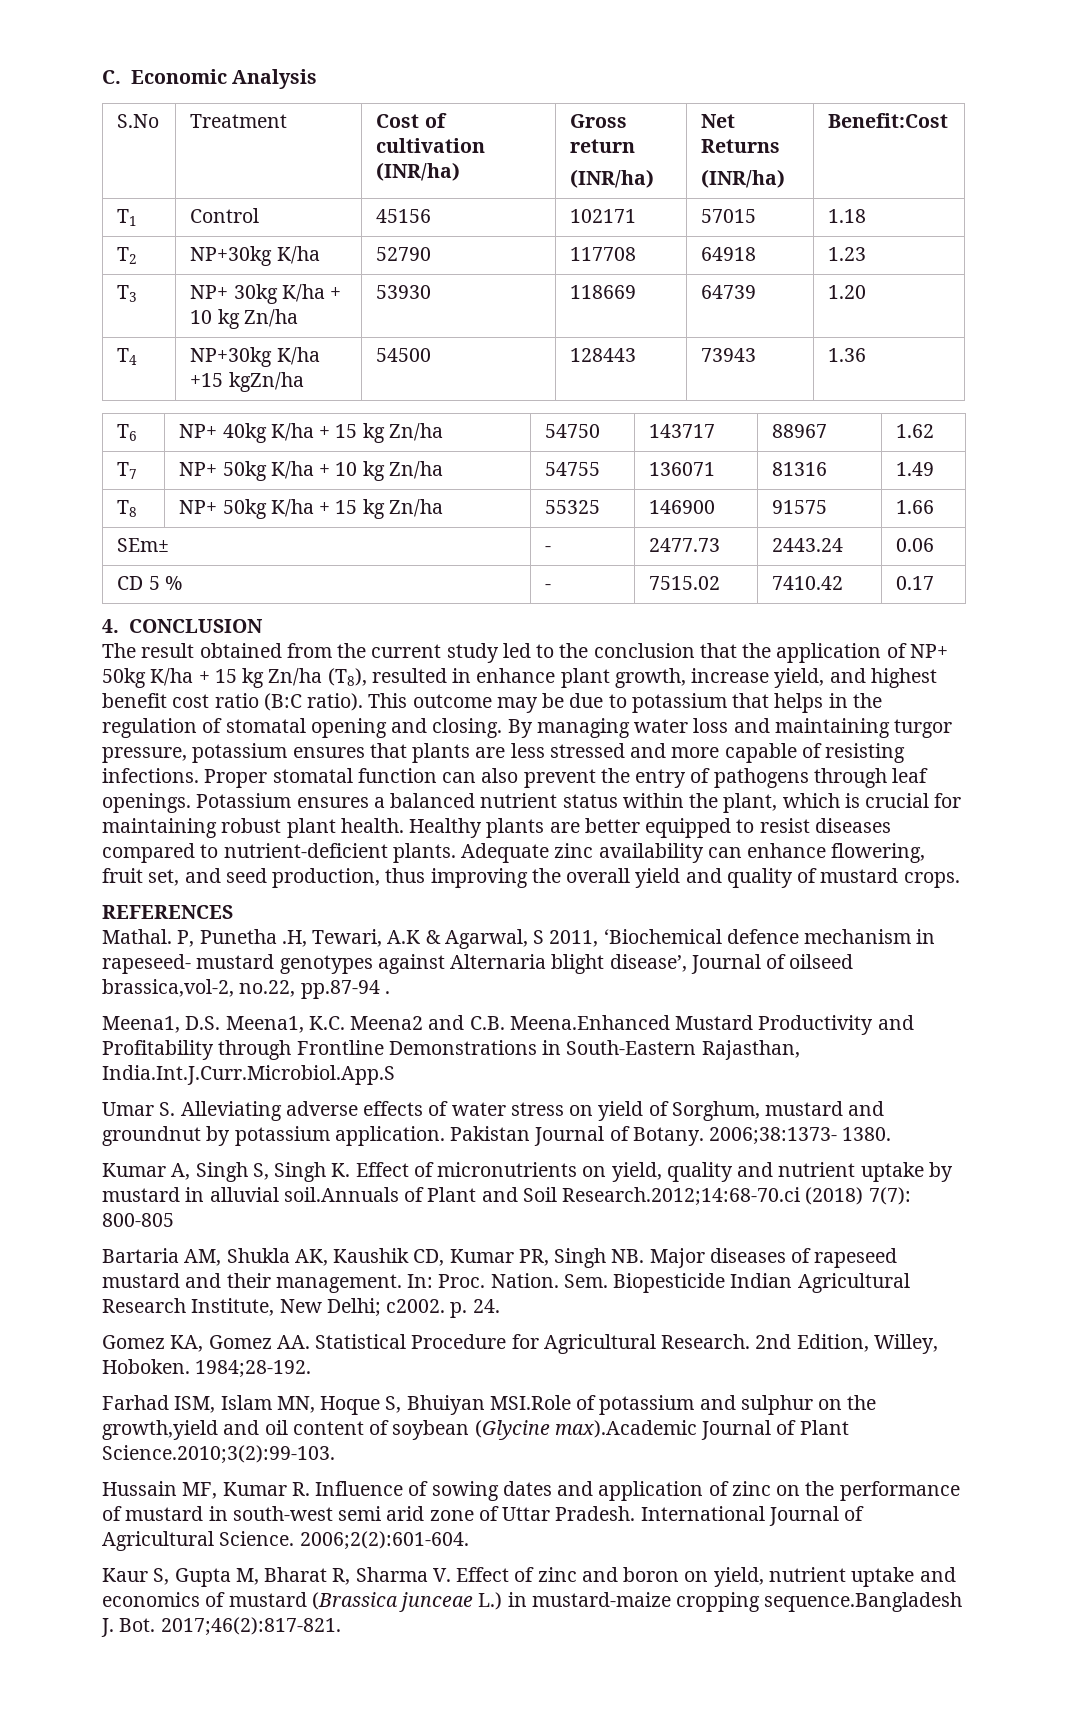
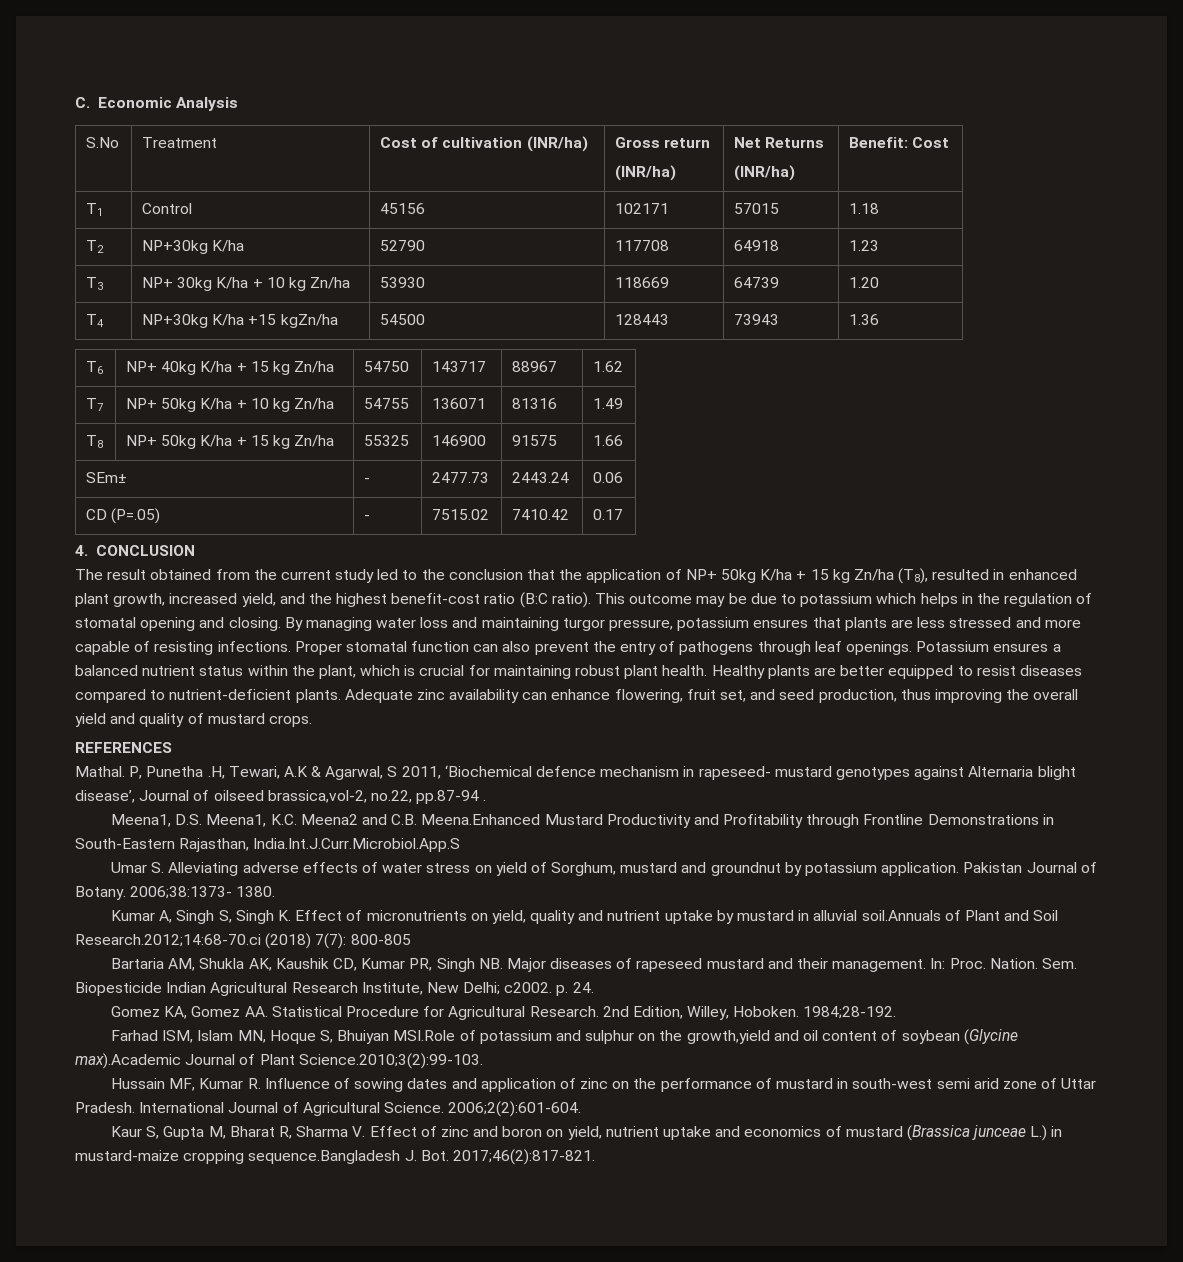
  S.No | Treatment | Cost of cultivation (INR/ha) | Gross return
  (INR/ha) | Net Returns
- (INR/ha) | Benefit:Cost
+ (INR/ha) | Benefit: Cost
- CD 5 % | - | 7515.02 | 7410.42 | 0.17
+ CD (P=.05) | - | 7515.02 | 7410.42 | 0.17
- The result obtained from the current study led to the conclusion that the application of NP+ 50kg K/ha + 15 kg Zn/ha (T8), resulted in enhance plant growth, increase yield, and highest benefit cost ratio (B:C ratio).
+ The result obtained from the current study led to the conclusion that the application of NP+ 50kg K/ha + 15 kg Zn/ha (T8), resulted in enhanced plant growth, increased yield, and the highest benefit-cost ratio (B:C ratio).
- This outcome may be due to potassium that helps in the regulation of stomatal opening and closing.
+ This outcome may be due to potassium which helps in the regulation of stomatal opening and closing.

